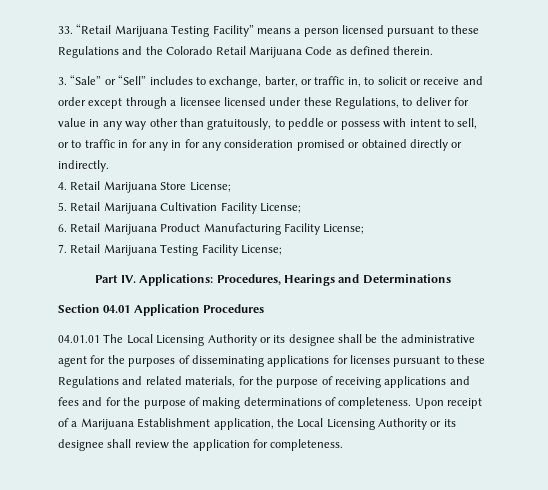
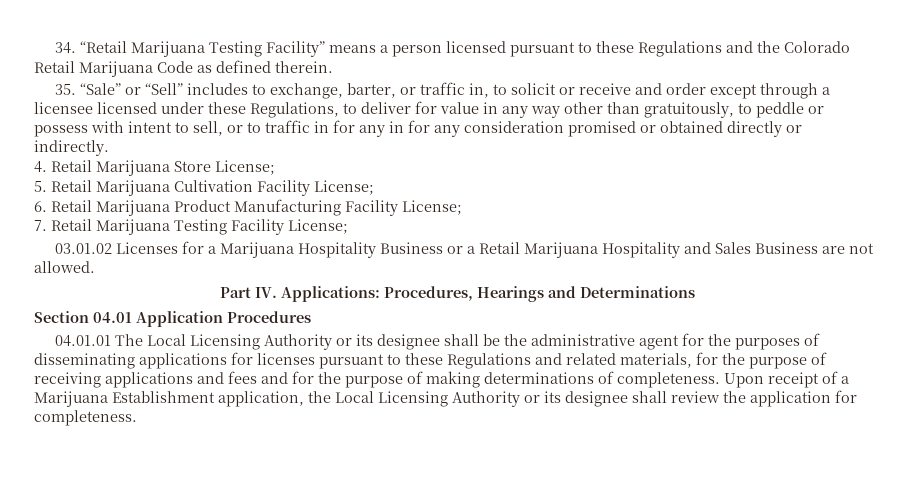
- 33. “Retail Marijuana Testing Facility” means a person licensed pursuant to these Regulations and the Colorado Retail Marijuana Code as defined therein.
+ 34. “Retail Marijuana Testing Facility” means a person licensed pursuant to these Regulations and the Colorado Retail Marijuana Code as defined therein.
- 3. “Sale” or “Sell” includes to exchange, barter, or traffic in, to solicit or receive and order except through a licensee licensed under these Regulations, to deliver for value in any way other than gratuitously, to peddle or possess with intent to sell, or to traffic in for any in for any consideration promised or obtained directly or indirectly.
+ 35. “Sale” or “Sell” includes to exchange, barter, or traffic in, to solicit or receive and order except through a licensee licensed under these Regulations, to deliver for value in any way other than gratuitously, to peddle or possess with intent to sell, or to traffic in for any in for any consideration promised or obtained directly or indirectly.
+ 03.01.02 Licenses for a Marijuana Hospitality Business or a Retail Marijuana Hospitality and Sales Business are not allowed.

